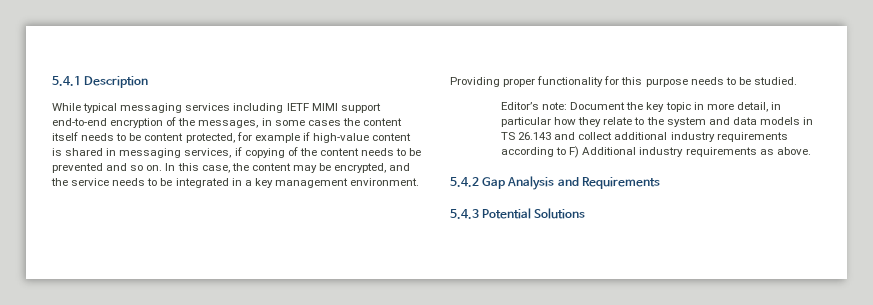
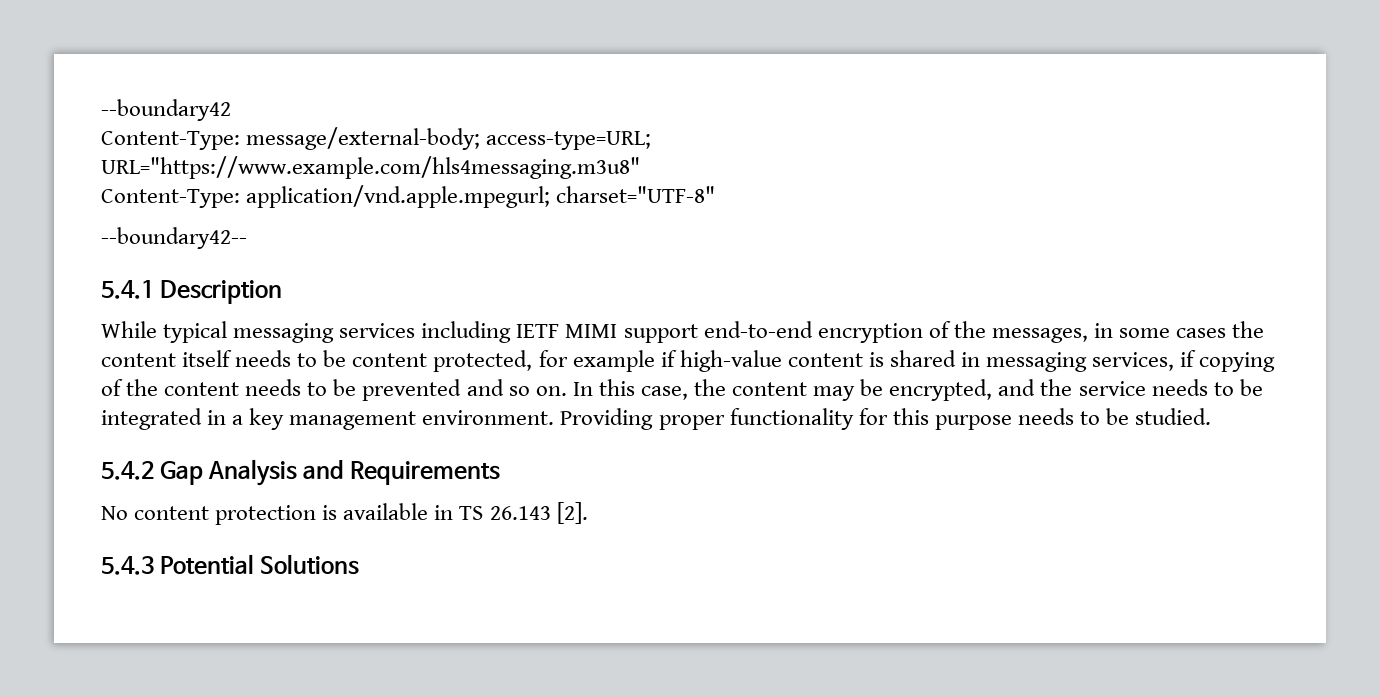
+ --boundary42
+ Content-Type: message/external-body; access-type=URL;
+ URL="https://www.example.com/hls4messaging.m3u8"
+ Content-Type: application/vnd.apple.mpegurl; charset="UTF-8"
+ --boundary42--
- Editor’s note: Document the key topic in more detail, in particular how they relate to the system and data models in TS 26.143 and collect additional industry requirements according to F) Additional industry requirements as above.
+ No content protection is available in TS 26.143 [2].

